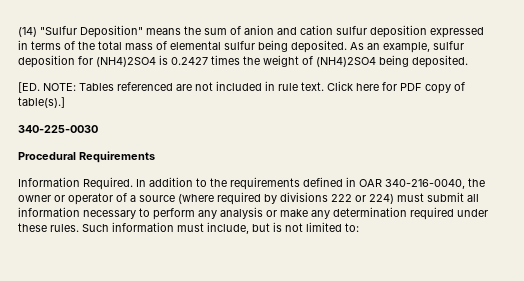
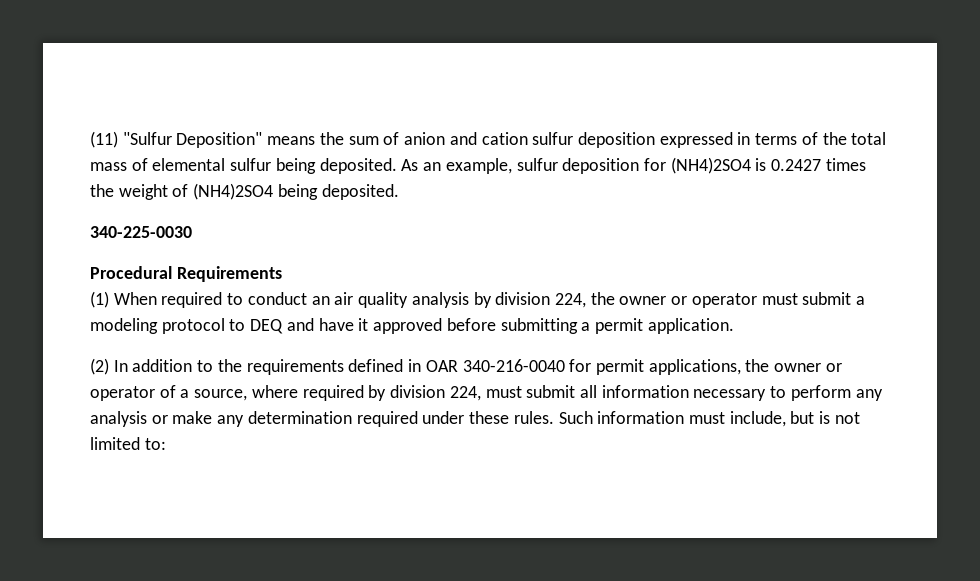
- (14) "Sulfur Deposition" means the sum of anion and cation sulfur deposition expressed in terms of the total mass of elemental sulfur being deposited.
+ (11) "Sulfur Deposition" means the sum of anion and cation sulfur deposition expressed in terms of the total mass of elemental sulfur being deposited.
- [ED. NOTE: Tables referenced are not included in rule text. Click here for PDF copy of table(s).]
  340-225-0030
  Procedural Requirements
- Information Required. In addition to the requirements defined in OAR 340-216-0040, the owner or operator of a source (where required by divisions 222 or 224) must submit all information necessary to perform any analysis or make any determination required under these rules.
+ (1) When required to conduct an air quality analysis by division 224, the owner or operator must submit a modeling protocol to DEQ and have it approved before submitting a permit application.
+ (2) In addition to the requirements defined in OAR 340-216-0040 for permit applications, the owner or operator of a source, where required by division 224, must submit all information necessary to perform any analysis or make any determination required under these rules.

